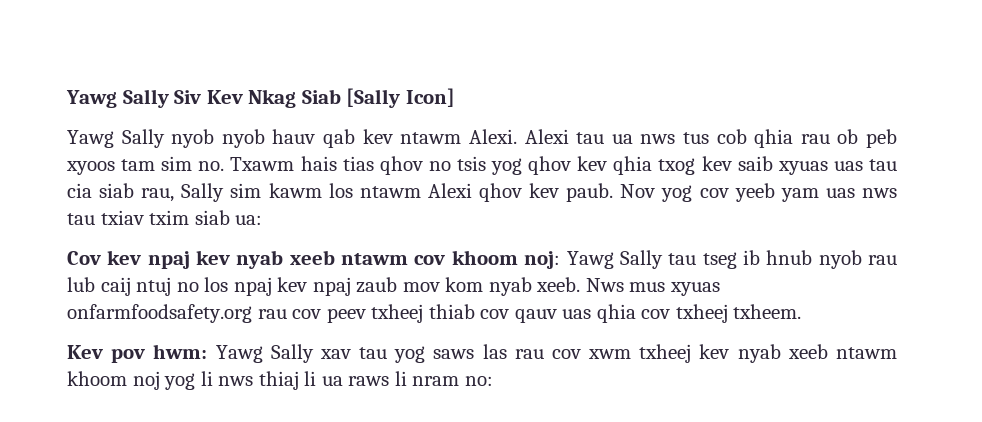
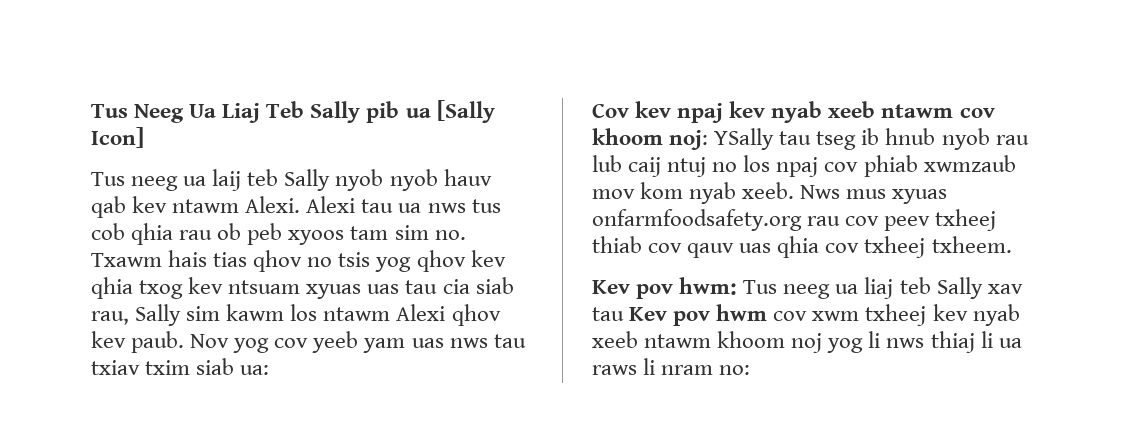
- Yawg Sally Siv Kev Nkag Siab [Sally Icon]
- Yawg Sally nyob nyob hauv qab kev ntawm Alexi.
+ Tus Neeg Ua Liaj Teb Sally pib ua [Sally Icon]
+ Tus neeg ua laij teb Sally nyob nyob hauv qab kev ntawm Alexi.
- Alexi tau ua nws tus cob qhia rau ob peb xyoos tam sim no. Txawm hais tias qhov no tsis yog qhov kev qhia txog kev saib xyuas uas tau cia siab rau, Sally sim kawm los ntawm Alexi qhov kev paub.
+ Alexi tau ua nws tus cob qhia rau ob peb xyoos tam sim no. Txawm hais tias qhov no tsis yog qhov kev qhia txog kev ntsuam xyuas uas tau cia siab rau, Sally sim kawm los ntawm Alexi qhov kev paub.
- Cov kev npaj kev nyab xeeb ntawm cov khoom noj: Yawg Sally tau tseg ib hnub nyob rau lub caij ntuj no los npaj kev npaj zaub mov kom nyab xeeb.
+ Cov kev npaj kev nyab xeeb ntawm cov khoom noj: YSally tau tseg ib hnub nyob rau lub caij ntuj no los npaj cov phiab xwmzaub mov kom nyab xeeb.
- Kev pov hwm: Yawg Sally xav tau yog saws las rau cov xwm txheej kev nyab xeeb ntawm khoom noj yog li nws thiaj li ua raws li nram no:
+ Kev pov hwm: Tus neeg ua liaj teb Sally xav tau Kev pov hwm cov xwm txheej kev nyab xeeb ntawm khoom noj yog li nws thiaj li ua raws li nram no:

